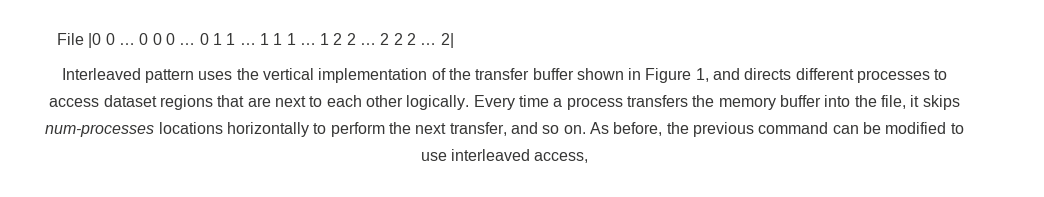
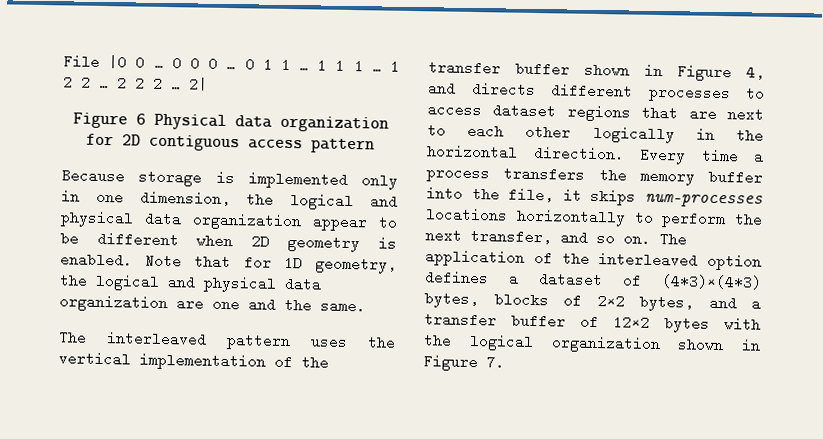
- Interleaved pattern uses the vertical implementation of the transfer buffer shown in Figure 1, and directs different processes to access dataset regions that are next to each other logically.
+ Figure 6 Physical data organization for 2D contiguous access pattern
+ Because storage is implemented only in one dimension, the logical and physical data organization appear to be different when 2D geometry is enabled. Note that for 1D geometry, the logical and physical data organization are one and the same.
+ The interleaved pattern uses the vertical implementation of the transfer buffer shown in Figure 4, and directs different processes to access dataset regions that are next to each other logically in the horizontal direction.
- As before, the previous command can be modified to use interleaved access,
+ The application of the interleaved option defines a dataset of (4*3)×(4*3) bytes, blocks of 2×2 bytes, and a transfer buffer of 12×2 bytes with the logical organization shown in Figure 7.

